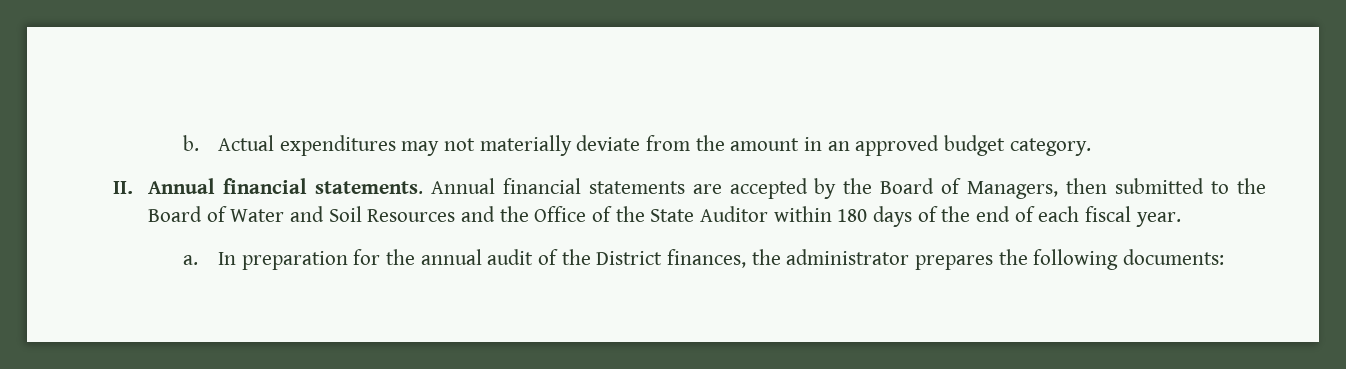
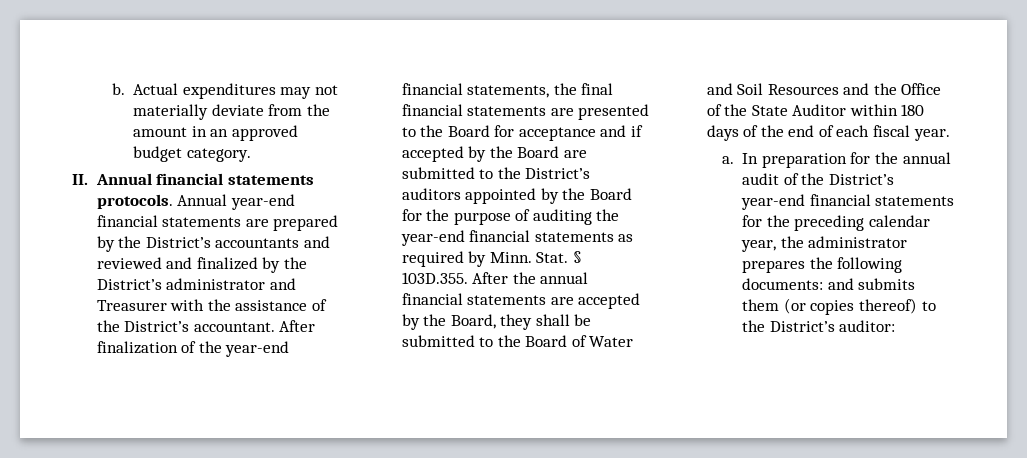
- II. Annual financial statements. Annual financial statements are accepted by the Board of Managers, then submitted to the Board of Water and Soil Resources and the Office of the State Auditor within 180 days of the end of each fiscal year.
+ II. Annual financial statements protocols. Annual year-end financial statements are prepared by the District’s accountants and reviewed and finalized by the District’s administrator and Treasurer with the assistance of the District’s accountant. After finalization of the year-end financial statements, the final financial statements are presented to the Board for acceptance and if accepted by the Board are submitted to the District’s auditors appointed by the Board for the purpose of auditing the year-end financial statements as required by Minn. Stat. § 103D.355. After the annual financial statements are accepted by the Board, they shall be submitted to the Board of Water and Soil Resources and the Office of the State Auditor within 180 days of the end of each fiscal year.
- In preparation for the annual audit of the District finances, the administrator prepares the following documents:
+ In preparation for the annual audit of the District’s year-end financial statements for the preceding calendar year, the administrator prepares the following documents: and submits them (or copies thereof) to the District’s auditor:

